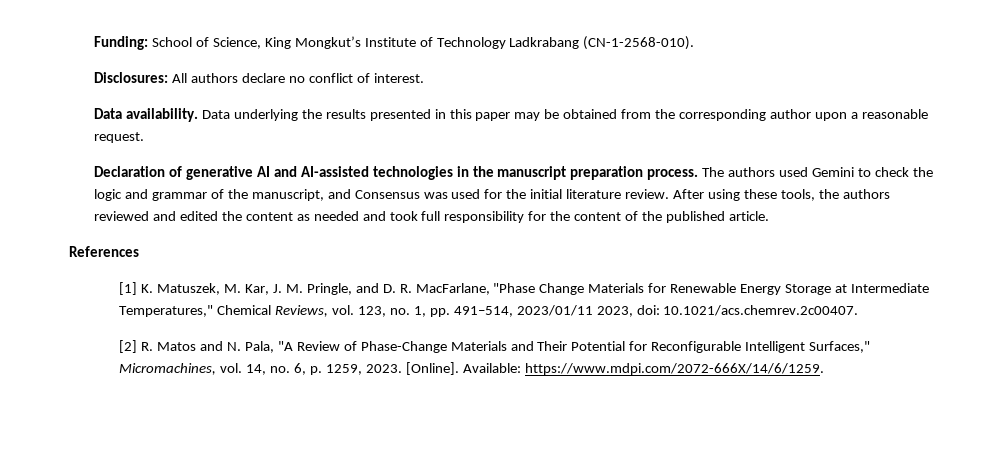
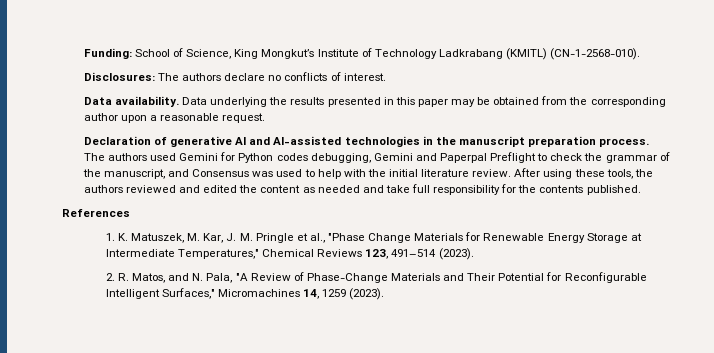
- Funding: School of Science, King Mongkut’s Institute of Technology Ladkrabang (CN-1-2568-010).
+ Funding: School of Science, King Mongkut’s Institute of Technology Ladkrabang (KMITL) (CN-1-2568-010).
- Disclosures: All authors declare no conflict of interest.
+ Disclosures: The authors declare no conflicts of interest.
- The authors used Gemini to check the logic and grammar of the manuscript, and Consensus was used for the initial literature review.
+ The authors used Gemini for Python codes debugging, Gemini and Paperpal Preflight to check the grammar of the manuscript, and Consensus was used to help with the initial literature review.
- After using these tools, the authors reviewed and edited the content as needed and took full responsibility for the content of the published article.
+ After using these tools, the authors reviewed and edited the content as needed and take full responsibility for the contents published.
- [1] K. Matuszek, M. Kar, J. M. Pringle, and D. R. MacFarlane, "Phase Change Materials for Renewable Energy Storage at Intermediate Temperatures," Chemical Reviews, vol. 123, no. 1, pp. 491–514, 2023/01/11 2023, doi: 10.1021/acs.chemrev.2c00407.
- [2] R. Matos and N. Pala, "A Review of Phase-Change Materials and Their Potential for Reconfigurable Intelligent Surfaces," Micromachines, vol. 14, no. 6, p. 1259, 2023. [Online]. Available: https://www.mdpi.com/2072-666X/14/6/1259.
+ 1. K. Matuszek, M. Kar, J. M. Pringle et al., "Phase Change Materials for Renewable Energy Storage at Intermediate Temperatures," Chemical Reviews 123, 491–514 (2023).
+ 2. R. Matos, and N. Pala, "A Review of Phase-Change Materials and Their Potential for Reconfigurable Intelligent Surfaces," Micromachines 14, 1259 (2023).

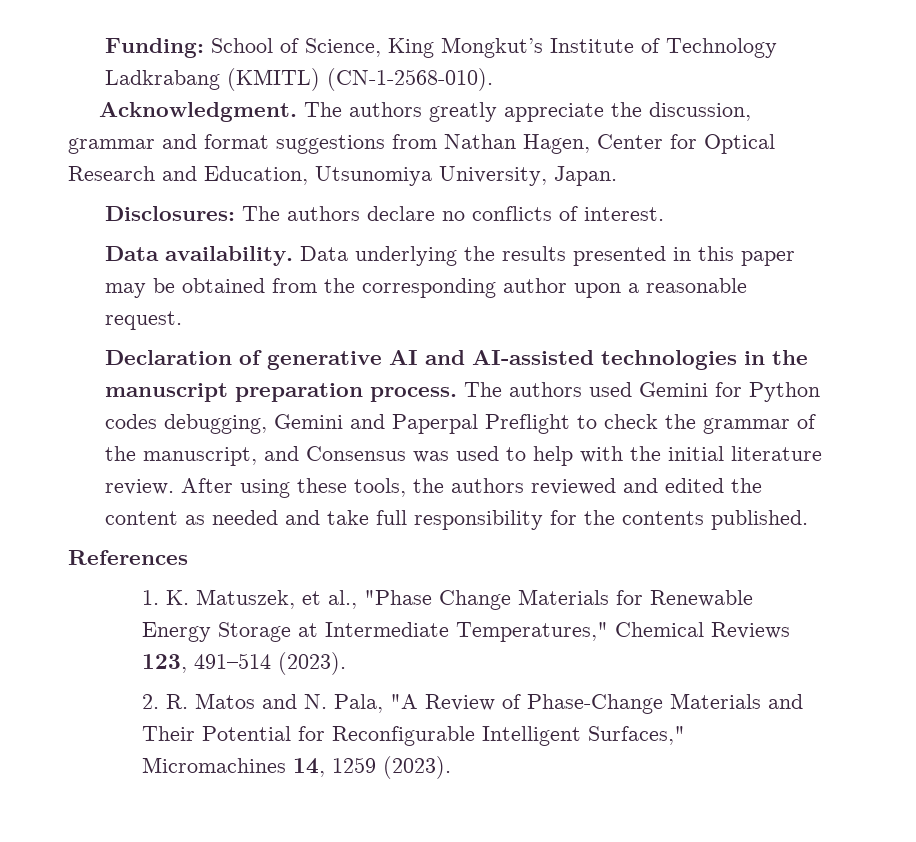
+ Acknowledgment. The authors greatly appreciate the discussion, grammar and format suggestions from Nathan Hagen, Center for Optical Research and Education, Utsunomiya University, Japan.
- 1. K. Matuszek, M. Kar, J. M. Pringle et al., "Phase Change Materials for Renewable Energy Storage at Intermediate Temperatures," Chemical Reviews 123, 491–514 (2023).
+ 1. K. Matuszek, et al., "Phase Change Materials for Renewable Energy Storage at Intermediate Temperatures," Chemical Reviews 123, 491–514 (2023).
- 2. R. Matos, and N. Pala, "A Review of Phase-Change Materials and Their Potential for Reconfigurable Intelligent Surfaces," Micromachines 14, 1259 (2023).
+ 2. R. Matos and N. Pala, "A Review of Phase-Change Materials and Their Potential for Reconfigurable Intelligent Surfaces," Micromachines 14, 1259 (2023).

